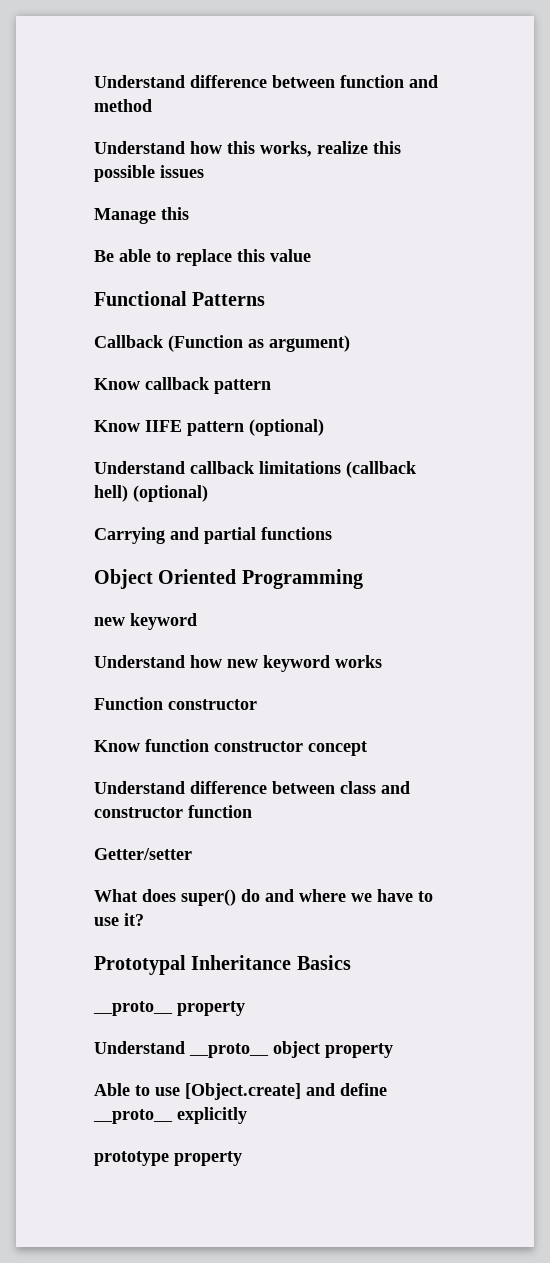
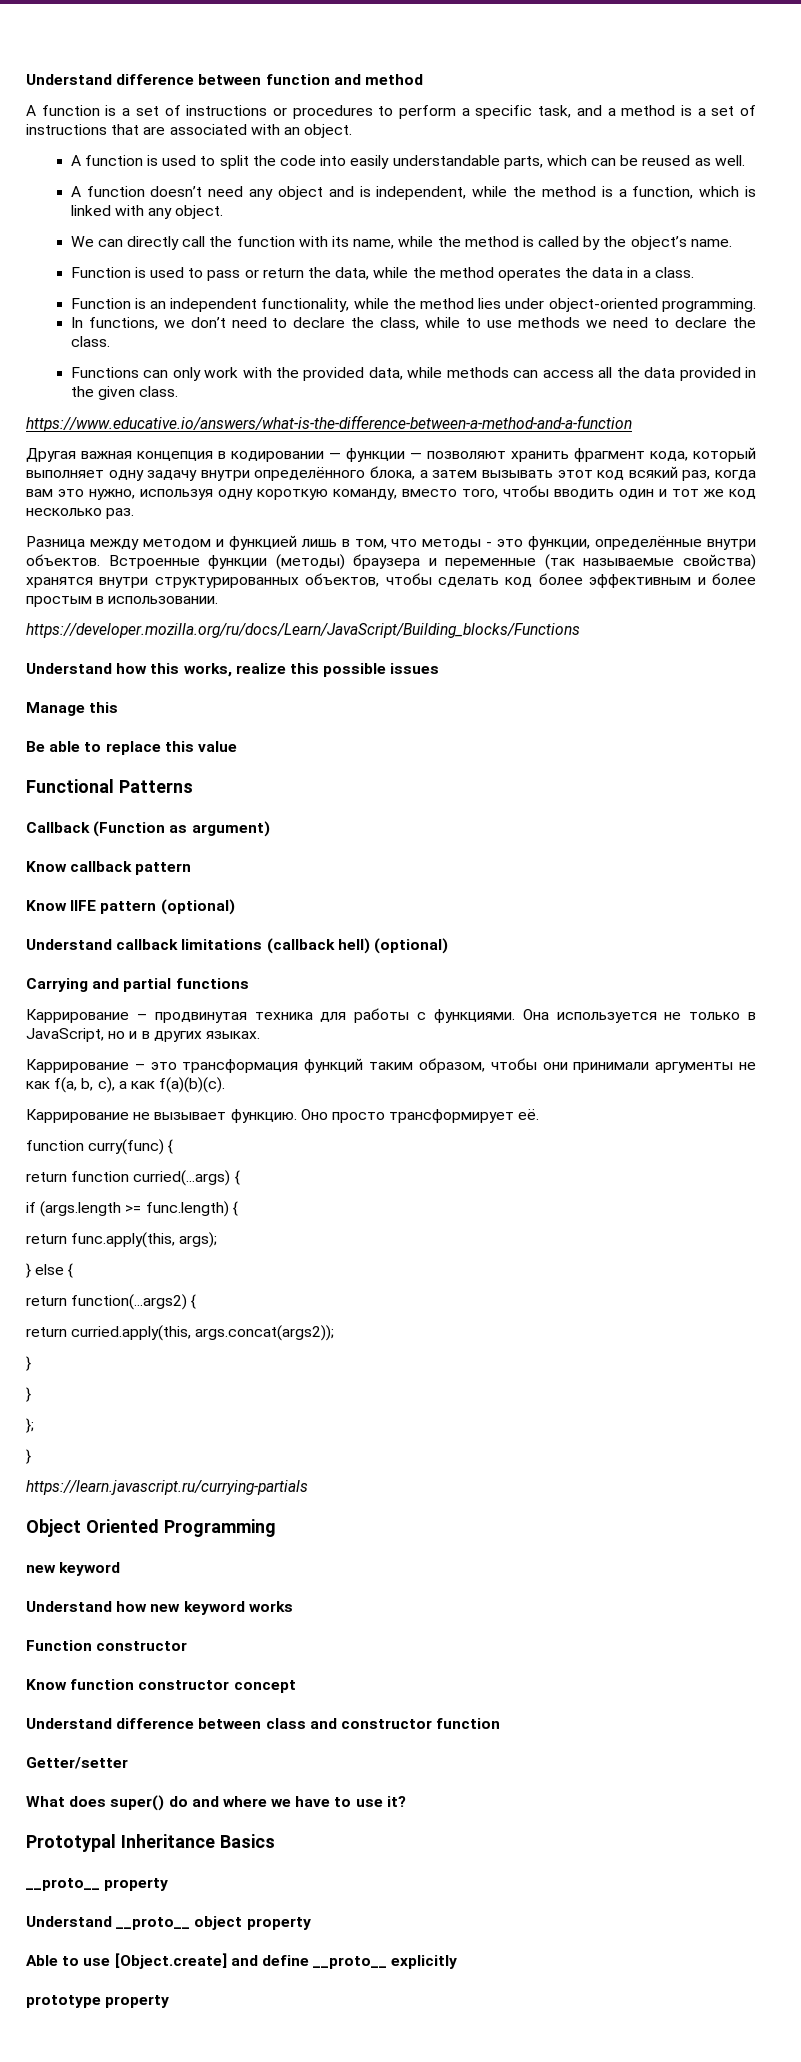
+ A function is a set of instructions or procedures to perform a specific task, and a method is a set of instructions that are associated with an object.
+ A function is used to split the code into easily understandable parts, which can be reused as well.
+ A function doesn’t need any object and is independent, while the method is a function, which is linked with any object.
+ We can directly call the function with its name, while the method is called by the object’s name.
+ Function is used to pass or return the data, while the method operates the data in a class.
+ Function is an independent functionality, while the method lies under object-oriented programming.
+ In functions, we don’t need to declare the class, while to use methods we need to declare the class.
+ Functions can only work with the provided data, while methods can access all the data provided in the given class.
+ https://www.educative.io/answers/what-is-the-difference-between-a-method-and-a-function
+ Другая важная концепция в кодировании — функции — позволяют хранить фрагмент кода, который выполняет одну задачу внутри определённого блока, а затем вызывать этот код всякий раз, когда вам это нужно, используя одну короткую команду, вместо того, чтобы вводить один и тот же код несколько раз.
+ Разница между методом и функцией лишь в том, что методы - это функции, определённые внутри объектов. Встроенные функции (методы) браузера и переменные (так называемые свойства) хранятся внутри структурированных объектов, чтобы сделать код более эффективным и более простым в использовании.
+ https://developer.mozilla.org/ru/docs/Learn/JavaScript/Building_blocks/Functions
+ Каррирование – продвинутая техника для работы с функциями. Она используется не только в JavaScript, но и в других языках.
+ Каррирование – это трансформация функций таким образом, чтобы они принимали аргументы не как f(a, b, c), а как f(a)(b)(c).
+ Каррирование не вызывает функцию. Оно просто трансформирует её.
+ function curry(func) {
+ return function curried(...args) {
+ if (args.length >= func.length) {
+ return func.apply(this, args);
+ } else {
+ return function(...args2) {
+ return curried.apply(this, args.concat(args2));
+ }
+ }
+ };
+ }
+ https://learn.javascript.ru/currying-partials

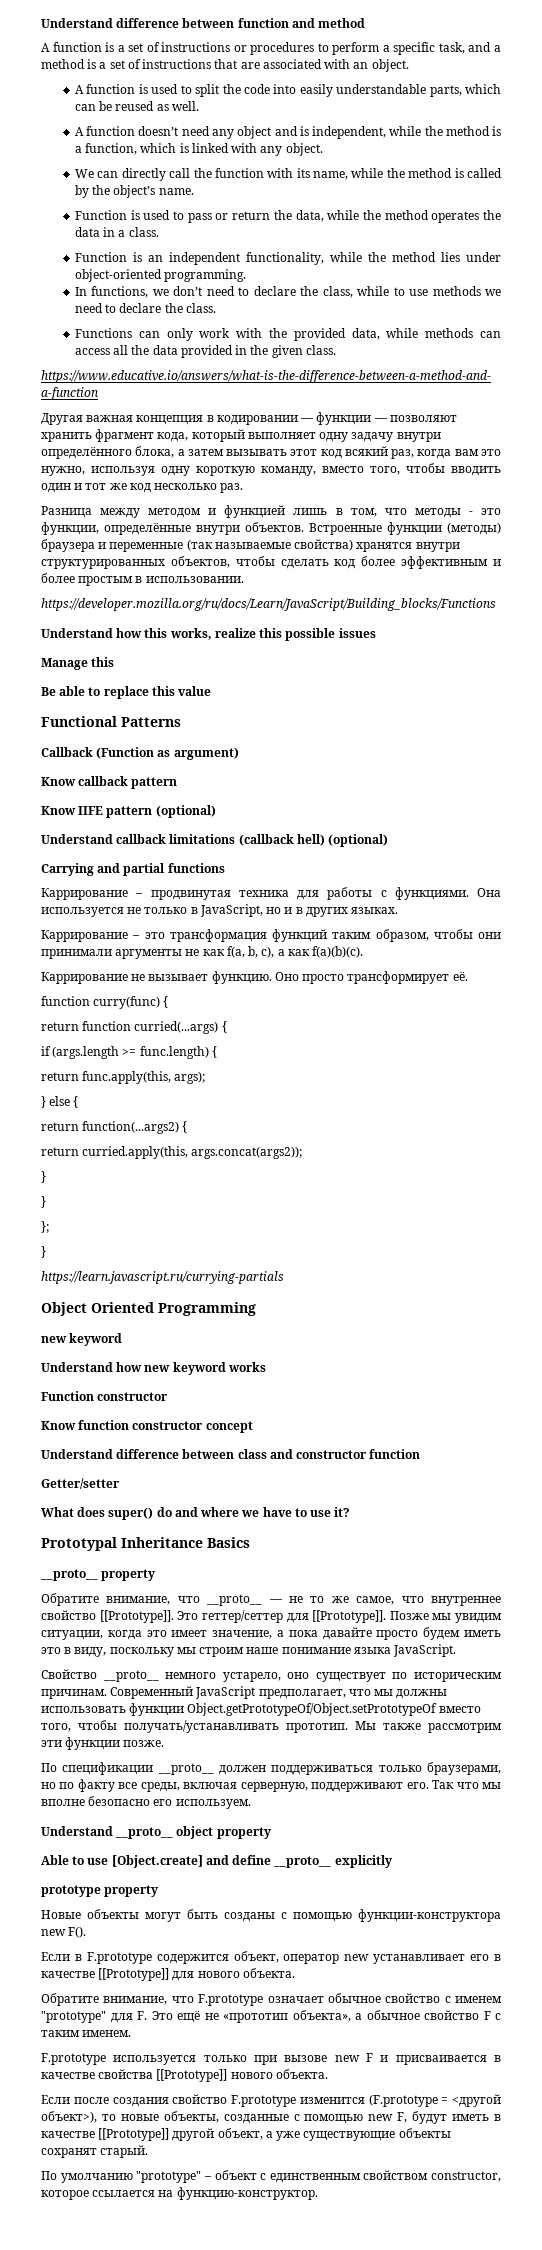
+ Обратите внимание, что __proto__ — не то же самое, что внутреннее свойство [[Prototype]]. Это геттер/сеттер для [[Prototype]]. Позже мы увидим ситуации, когда это имеет значение, а пока давайте просто будем иметь это в виду, поскольку мы строим наше понимание языка JavaScript.
+ Свойство __proto__ немного устарело, оно существует по историческим причинам. Современный JavaScript предполагает, что мы должны использовать функции Object.getPrototypeOf/Object.setPrototypeOf вместо того, чтобы получать/устанавливать прототип. Мы также рассмотрим эти функции позже.
+ По спецификации __proto__ должен поддерживаться только браузерами, но по факту все среды, включая серверную, поддерживают его. Так что мы вполне безопасно его используем.
+ Новые объекты могут быть созданы с помощью функции-конструктора new F().
+ Если в F.prototype содержится объект, оператор new устанавливает его в качестве [[Prototype]] для нового объекта.
+ Обратите внимание, что F.prototype означает обычное свойство с именем "prototype" для F. Это ещё не «прототип объекта», а обычное свойство F с таким именем.
+ F.prototype используется только при вызове new F и присваивается в качестве свойства [[Prototype]] нового объекта.
+ Если после создания свойство F.prototype изменится (F.prototype = <другой объект>), то новые объекты, созданные с помощью new F, будут иметь в качестве [[Prototype]] другой объект, а уже существующие объекты сохранят старый.
+ По умолчанию "prototype" – объект с единственным свойством constructor, которое ссылается на функцию-конструктор.

